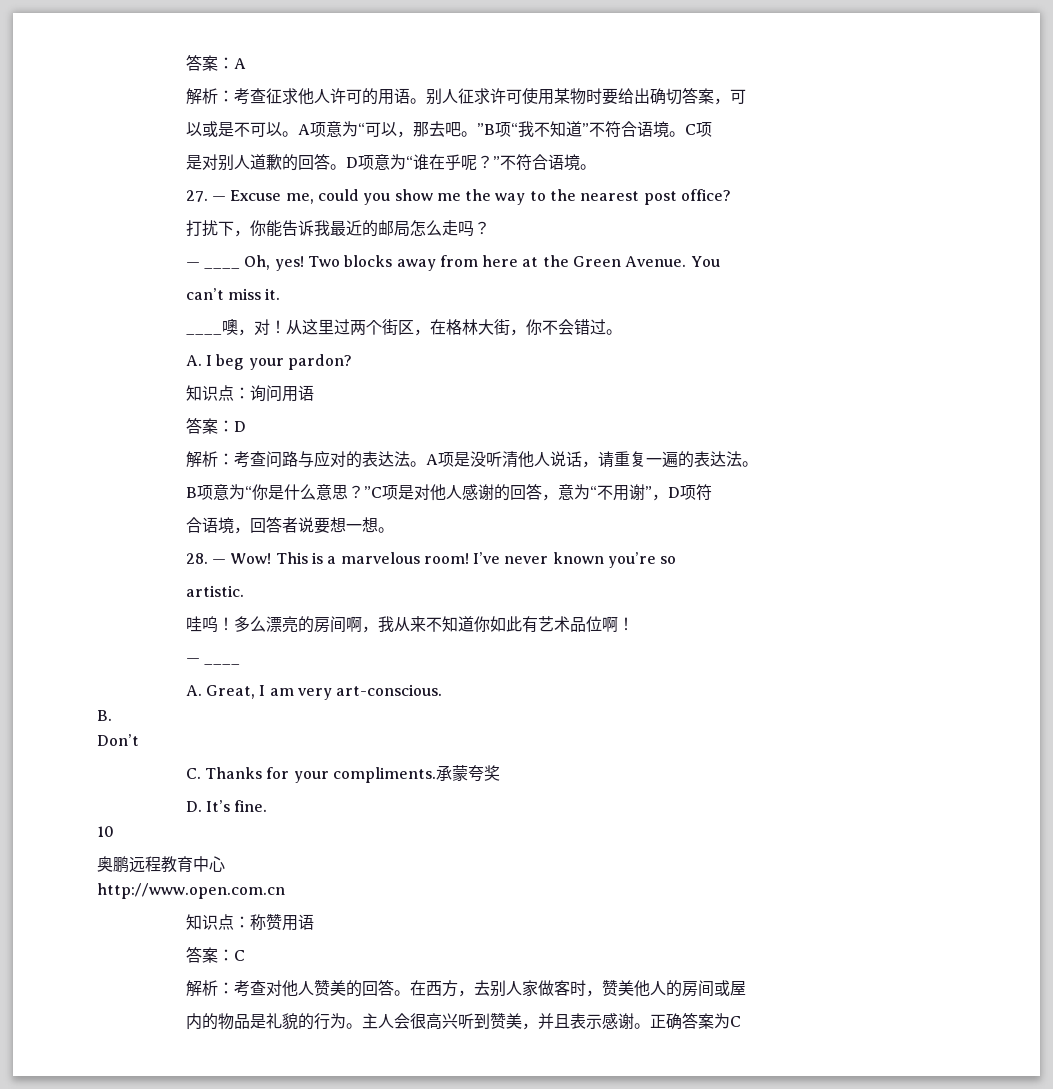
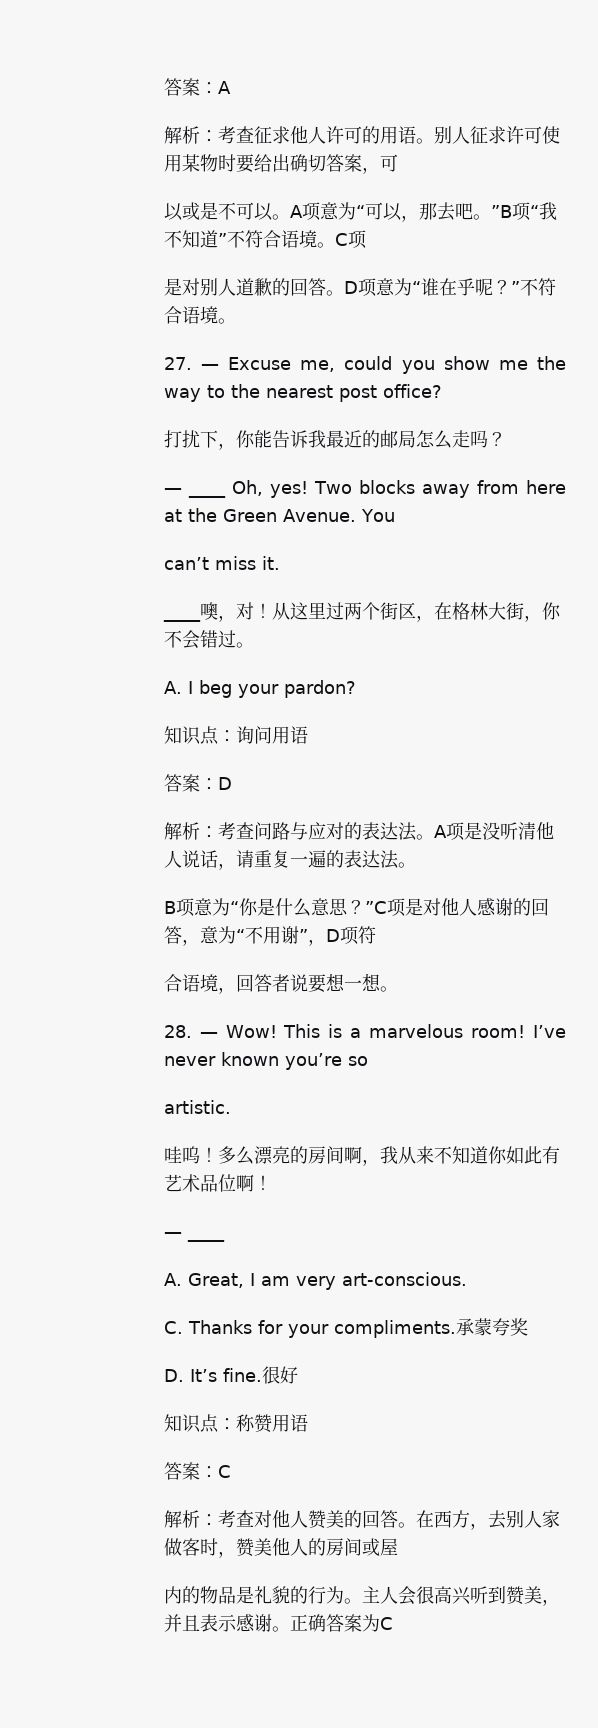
- B.
- Don’t
- D. It’s fine.
- 10
- 奥鹏远程教育中心
- http://www.open.com.cn
+ D. It’s fine.很好

